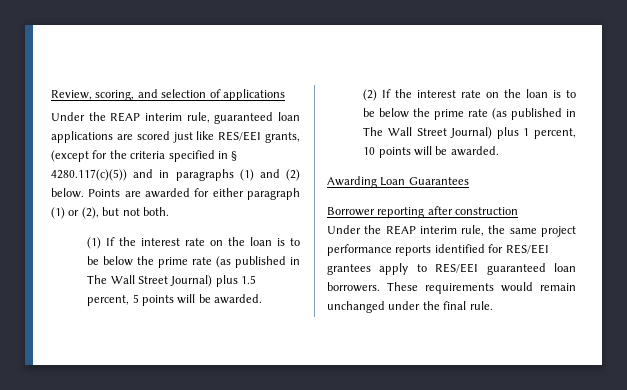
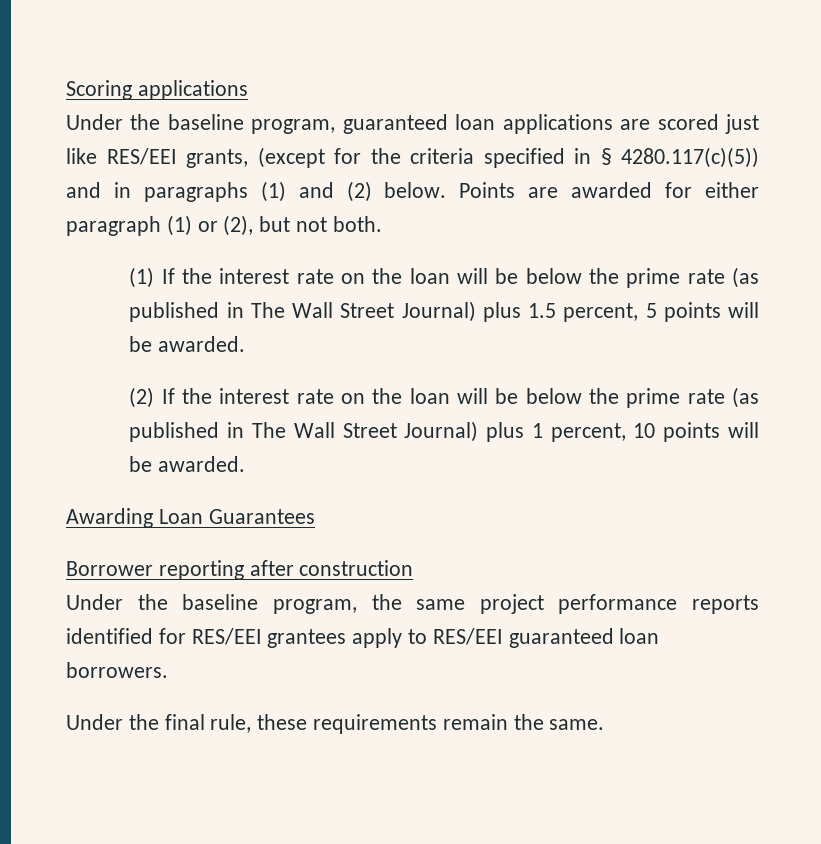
- Review, scoring, and selection of applications
+ Scoring applications
- Under the REAP interim rule, guaranteed loan applications are scored just like RES/EEI grants, (except for the criteria specified in § 4280.117(c)(5)) and in paragraphs (1) and (2) below.
+ Under the baseline program, guaranteed loan applications are scored just like RES/EEI grants, (except for the criteria specified in § 4280.117(c)(5)) and in paragraphs (1) and (2) below.
- (1) If the interest rate on the loan is to be below the prime rate (as published in The Wall Street Journal) plus 1.5 percent, 5 points will be awarded.
+ (1) If the interest rate on the loan will be below the prime rate (as published in The Wall Street Journal) plus 1.5 percent, 5 points will be awarded.
- (2) If the interest rate on the loan is to be below the prime rate (as published in The Wall Street Journal) plus 1 percent, 10 points will be awarded.
+ (2) If the interest rate on the loan will be below the prime rate (as published in The Wall Street Journal) plus 1 percent, 10 points will be awarded.
- Under the REAP interim rule, the same project performance reports identified for RES/EEI grantees apply to RES/EEI guaranteed loan borrowers. These requirements would remain unchanged under the final rule.
+ Under the baseline program, the same project performance reports identified for RES/EEI grantees apply to RES/EEI guaranteed loan borrowers.
+ Under the final rule, these requirements remain the same.

